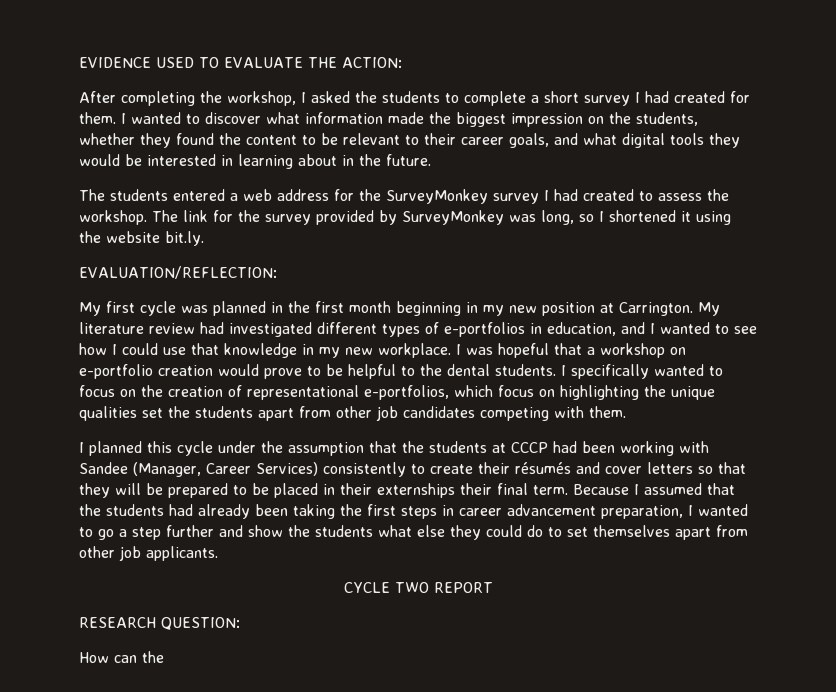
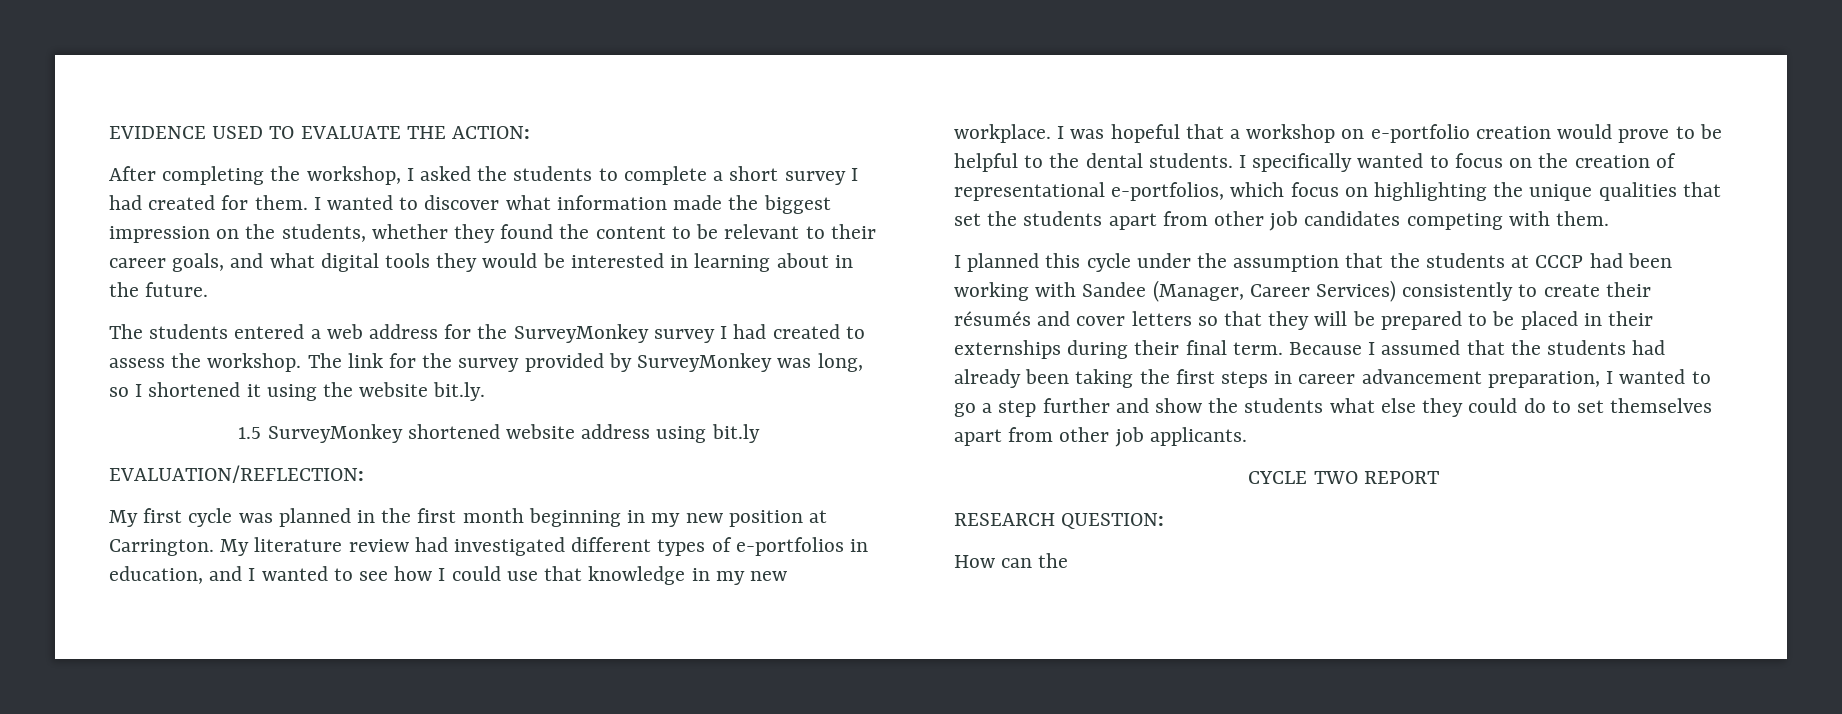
+ 1.5 SurveyMonkey shortened website address using bit.ly
- I specifically wanted to focus on the creation of representational e-portfolios, which focus on highlighting the unique qualities set the students apart from other job candidates competing with them.
+ I specifically wanted to focus on the creation of representational e-portfolios, which focus on highlighting the unique qualities that set the students apart from other job candidates competing with them.
- I planned this cycle under the assumption that the students at CCCP had been working with Sandee (Manager, Career Services) consistently to create their résumés and cover letters so that they will be prepared to be placed in their externships their final term.
+ I planned this cycle under the assumption that the students at CCCP had been working with Sandee (Manager, Career Services) consistently to create their résumés and cover letters so that they will be prepared to be placed in their externships during their final term.

